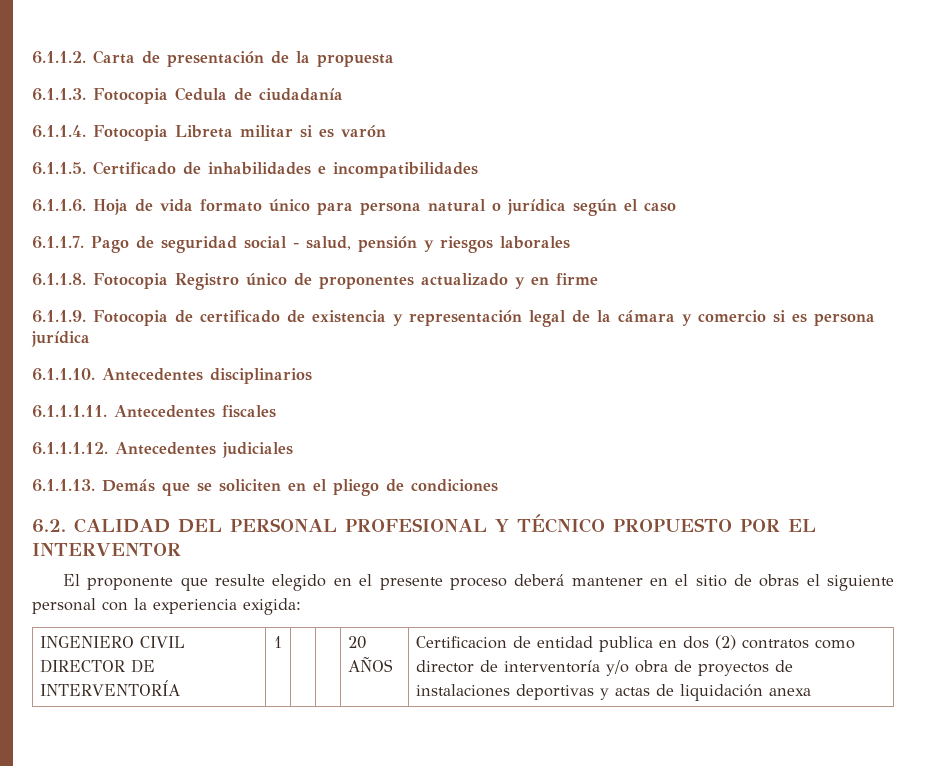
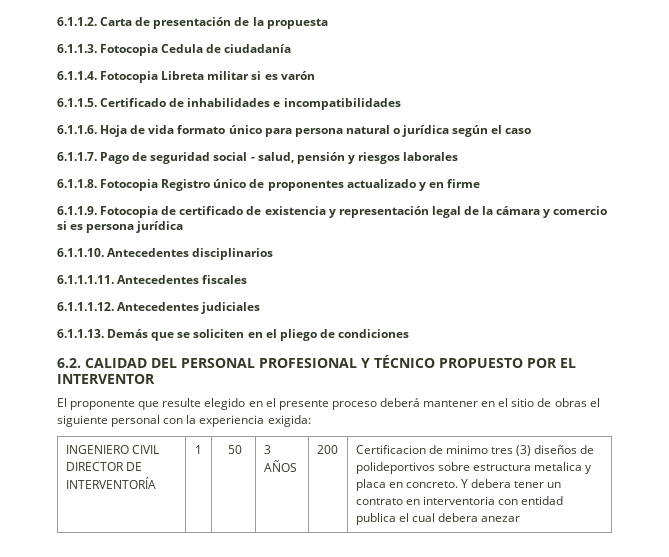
- INGENIERO CIVIL DIRECTOR DE INTERVENTORÍA | 1 | | | 20 AÑOS | Certificacion de entidad publica en dos (2) contratos como director de interventoría y/o obra de proyectos de instalaciones deportivas y actas de liquidación anexa
+ INGENIERO CIVIL DIRECTOR DE INTERVENTORÍA | 1 | 50 | 3 AÑOS | 200 | Certificacion de minimo tres (3) diseños de polideportivos sobre estructura metalica y placa en concreto. Y debera tener un contrato en interventoria con entidad publica el cual debera anezar

